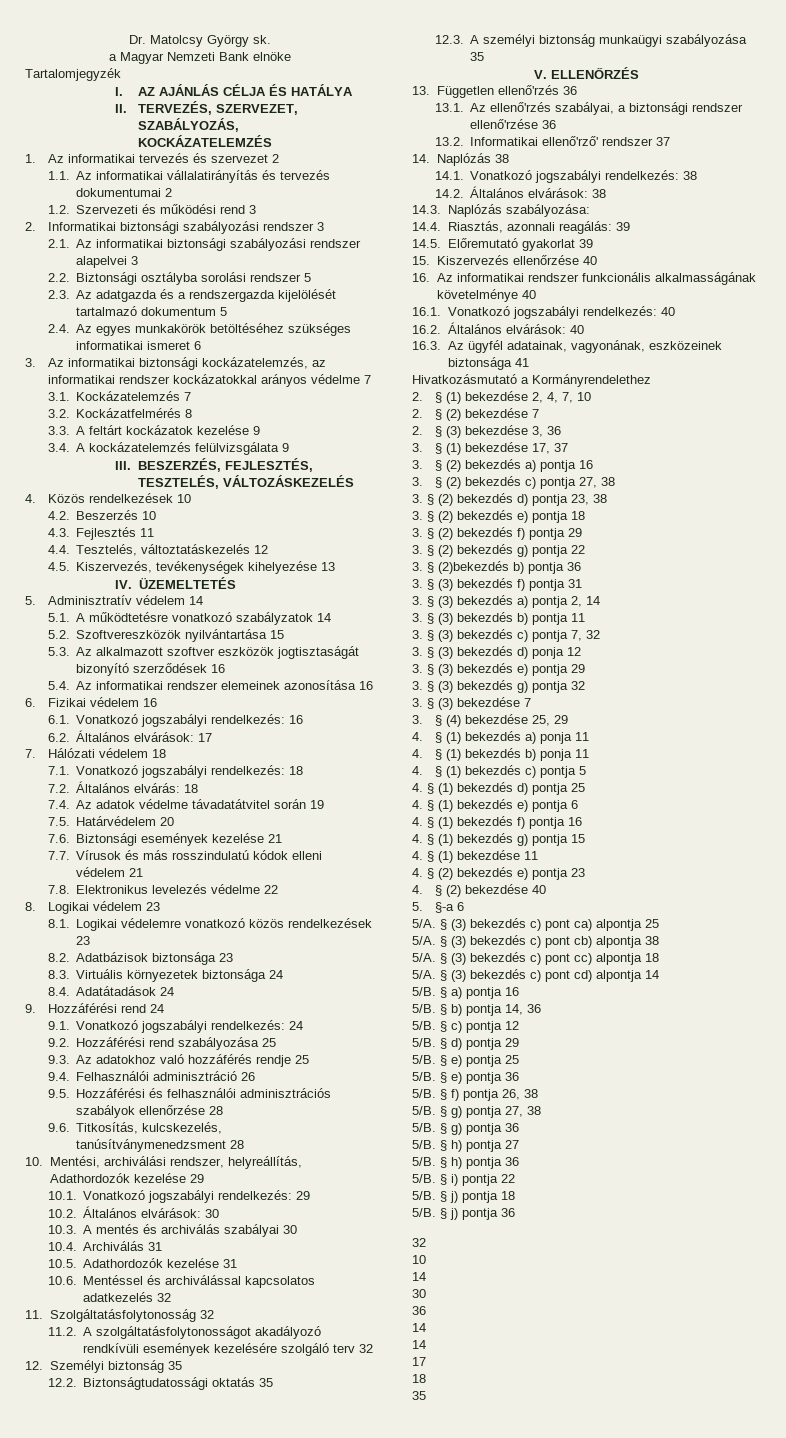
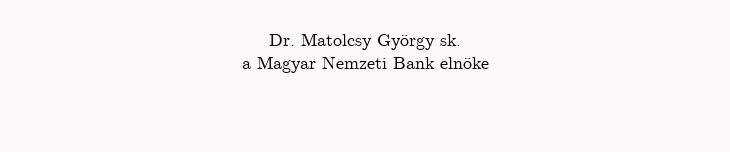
- Tartalomjegyzék
- I. AZ AJÁNLÁS CÉLJA ÉS HATÁLYA
- II. TERVEZÉS, SZERVEZET, SZABÁLYOZÁS, KOCKÁZATELEMZÉS
- 1. Az informatikai tervezés és szervezet 2
- 1.1. Az informatikai vállalatirányítás és tervezés dokumentumai 2
- 1.2. Szervezeti és működési rend 3
- 2. Informatikai biztonsági szabályozási rendszer 3
- 2.1. Az informatikai biztonsági szabályozási rendszer alapelvei 3
- 2.2. Biztonsági osztályba sorolási rendszer 5
- 2.3. Az adatgazda és a rendszergazda kijelölését tartalmazó dokumentum 5
- 2.4. Az egyes munkakörök betöltéséhez szükséges informatikai ismeret 6
- 3. Az informatikai biztonsági kockázatelemzés, az informatikai rendszer kockázatokkal arányos védelme 7
- 3.1. Kockázatelemzés 7
- 3.2. Kockázatfelmérés 8
- 3.3. A feltárt kockázatok kezelése 9
- 3.4. A kockázatelemzés felülvizsgálata 9
- III. BESZERZÉS, FEJLESZTÉS, TESZTELÉS, VÁLTOZÁSKEZELÉS
- 4. Közös rendelkezések 10
- 4.2. Beszerzés 10
- 4.3. Fejlesztés 11
- 4.4. Tesztelés, változtatáskezelés 12
- 4.5. Kiszervezés, tevékenységek kihelyezése 13
- IV. ÜZEMELTETÉS
- 5. Adminisztratív védelem 14
- 5.1. A működtetésre vonatkozó szabályzatok 14
- 5.2. Szoftvereszközök nyilvántartása 15
- 5.3. Az alkalmazott szoftver eszközök jogtisztaságát bizonyító szerződések 16
- 5.4. Az informatikai rendszer elemeinek azonosítása 16
- 6. Fizikai védelem 16
- 6.1. Vonatkozó jogszabályi rendelkezés: 16
- 6.2. Általános elvárások: 17
- 7. Hálózati védelem 18
- 7.1. Vonatkozó jogszabályi rendelkezés: 18
- 7.2. Általános elvárás: 18
- 7.4. Az adatok védelme távadatátvitel során 19
- 7.5. Határvédelem 20
- 7.6. Biztonsági események kezelése 21
- 7.7. Vírusok és más rosszindulatú kódok elleni védelem 21
- 7.8. Elektronikus levelezés védelme 22
- 8. Logikai védelem 23
- 8.1. Logikai védelemre vonatkozó közös rendelkezések 23
- 8.2. Adatbázisok biztonsága 23
- 8.3. Virtuális környezetek biztonsága 24
- 8.4. Adatátadások 24
- 9. Hozzáférési rend 24
- 9.1. Vonatkozó jogszabályi rendelkezés: 24
- 9.2. Hozzáférési rend szabályozása 25
- 9.3. Az adatokhoz való hozzáférés rendje 25
- 9.4. Felhasználói adminisztráció 26
- 9.5. Hozzáférési és felhasználói adminisztrációs szabályok ellenőrzése 28
- 9.6. Titkosítás, kulcskezelés, tanúsítványmenedzsment 28
- 10. Mentési, archiválási rendszer, helyreállítás, Adathordozók kezelése 29
- 10.1. Vonatkozó jogszabályi rendelkezés: 29
- 10.2. Általános elvárások: 30
- 10.3. A mentés és archiválás szabályai 30
- 10.4. Archiválás 31
- 10.5. Adathordozók kezelése 31
- 10.6. Mentéssel és archiválással kapcsolatos adatkezelés 32
- 11. Szolgáltatásfolytonosság 32
- 11.2. A szolgáltatásfolytonosságot akadályozó rendkívüli események kezelésére szolgáló terv 32
- 12. Személyi biztonság 35
- 12.2. Biztonságtudatossági oktatás 35
- 12.3. A személyi biztonság munkaügyi szabályozása 35
- V. ELLENŐRZÉS
- 13. Független ellenő'rzés 36
- 13.1. Az ellenő'rzés szabályai, a biztonsági rendszer ellenő'rzése 36
- 13.2. Informatikai ellenő'rző' rendszer 37
- 14. Naplózás 38
- 14.1. Vonatkozó jogszabályi rendelkezés: 38
- 14.2. Általános elvárások: 38
- 14.3. Naplózás szabályozása:
- 14.4. Riasztás, azonnali reagálás: 39
- 14.5. Előremutató gyakorlat 39
- 15. Kiszervezés ellenőrzése 40
- 16. Az informatikai rendszer funkcionális alkalmasságának követelménye 40
- 16.1. Vonatkozó jogszabályi rendelkezés: 40
- 16.2. Általános elvárások: 40
- 16.3. Az ügyfél adatainak, vagyonának, eszközeinek biztonsága 41
- Hivatkozásmutató a Kormányrendelethez
- 2. § (1) bekezdése 2, 4, 7, 10
- 2. § (2) bekezdése 7
- 2. § (3) bekezdése 3, 36
- 3. § (1) bekezdése 17, 37
- 3. § (2) bekezdés a) pontja 16
- 3. § (2) bekezdés c) pontja 27, 38
- 3. § (2) bekezdés d) pontja 23, 38
- 3. § (2) bekezdés e) pontja 18
- 3. § (2) bekezdés f) pontja 29
- 3. § (2) bekezdés g) pontja 22
- 3. § (2)bekezdés b) pontja 36
- 3. § (3) bekezdés f) pontja 31
- 3. § (3) bekezdés a) pontja 2, 14
- 3. § (3) bekezdés b) pontja 11
- 3. § (3) bekezdés c) pontja 7, 32
- 3. § (3) bekezdés d) ponja 12
- 3. § (3) bekezdés e) pontja 29
- 3. § (3) bekezdés g) pontja 32
- 3. § (3) bekezdése 7
- 3. § (4) bekezdése 25, 29
- 4. § (1) bekezdés a) ponja 11
- 4. § (1) bekezdés b) ponja 11
- 4. § (1) bekezdés c) pontja 5
- 4. § (1) bekezdés d) pontja 25
- 4. § (1) bekezdés e) pontja 6
- 4. § (1) bekezdés f) pontja 16
- 4. § (1) bekezdés g) pontja 15
- 4. § (1) bekezdése 11
- 4. § (2) bekezdés e) pontja 23
- 4. § (2) bekezdése 40
- 5. §-a 6
- 5/A. § (3) bekezdés c) pont ca) alpontja 25
- 5/A. § (3) bekezdés c) pont cb) alpontja 38
- 5/A. § (3) bekezdés c) pont cc) alpontja 18
- 5/A. § (3) bekezdés c) pont cd) alpontja 14
- 5/B. § a) pontja 16
- 5/B. § b) pontja 14, 36
- 5/B. § c) pontja 12
- 5/B. § d) pontja 29
- 5/B. § e) pontja 25
- 5/B. § e) pontja 36
- 5/B. § f) pontja 26, 38
- 5/B. § g) pontja 27, 38
- 5/B. § g) pontja 36
- 5/B. § h) pontja 27
- 5/B. § h) pontja 36
- 5/B. § i) pontja 22
- 5/B. § j) pontja 18
- 5/B. § j) pontja 36
- 32
- 10
- 14
- 30
- 36
- 14
- 14
- 17
- 18
- 35

